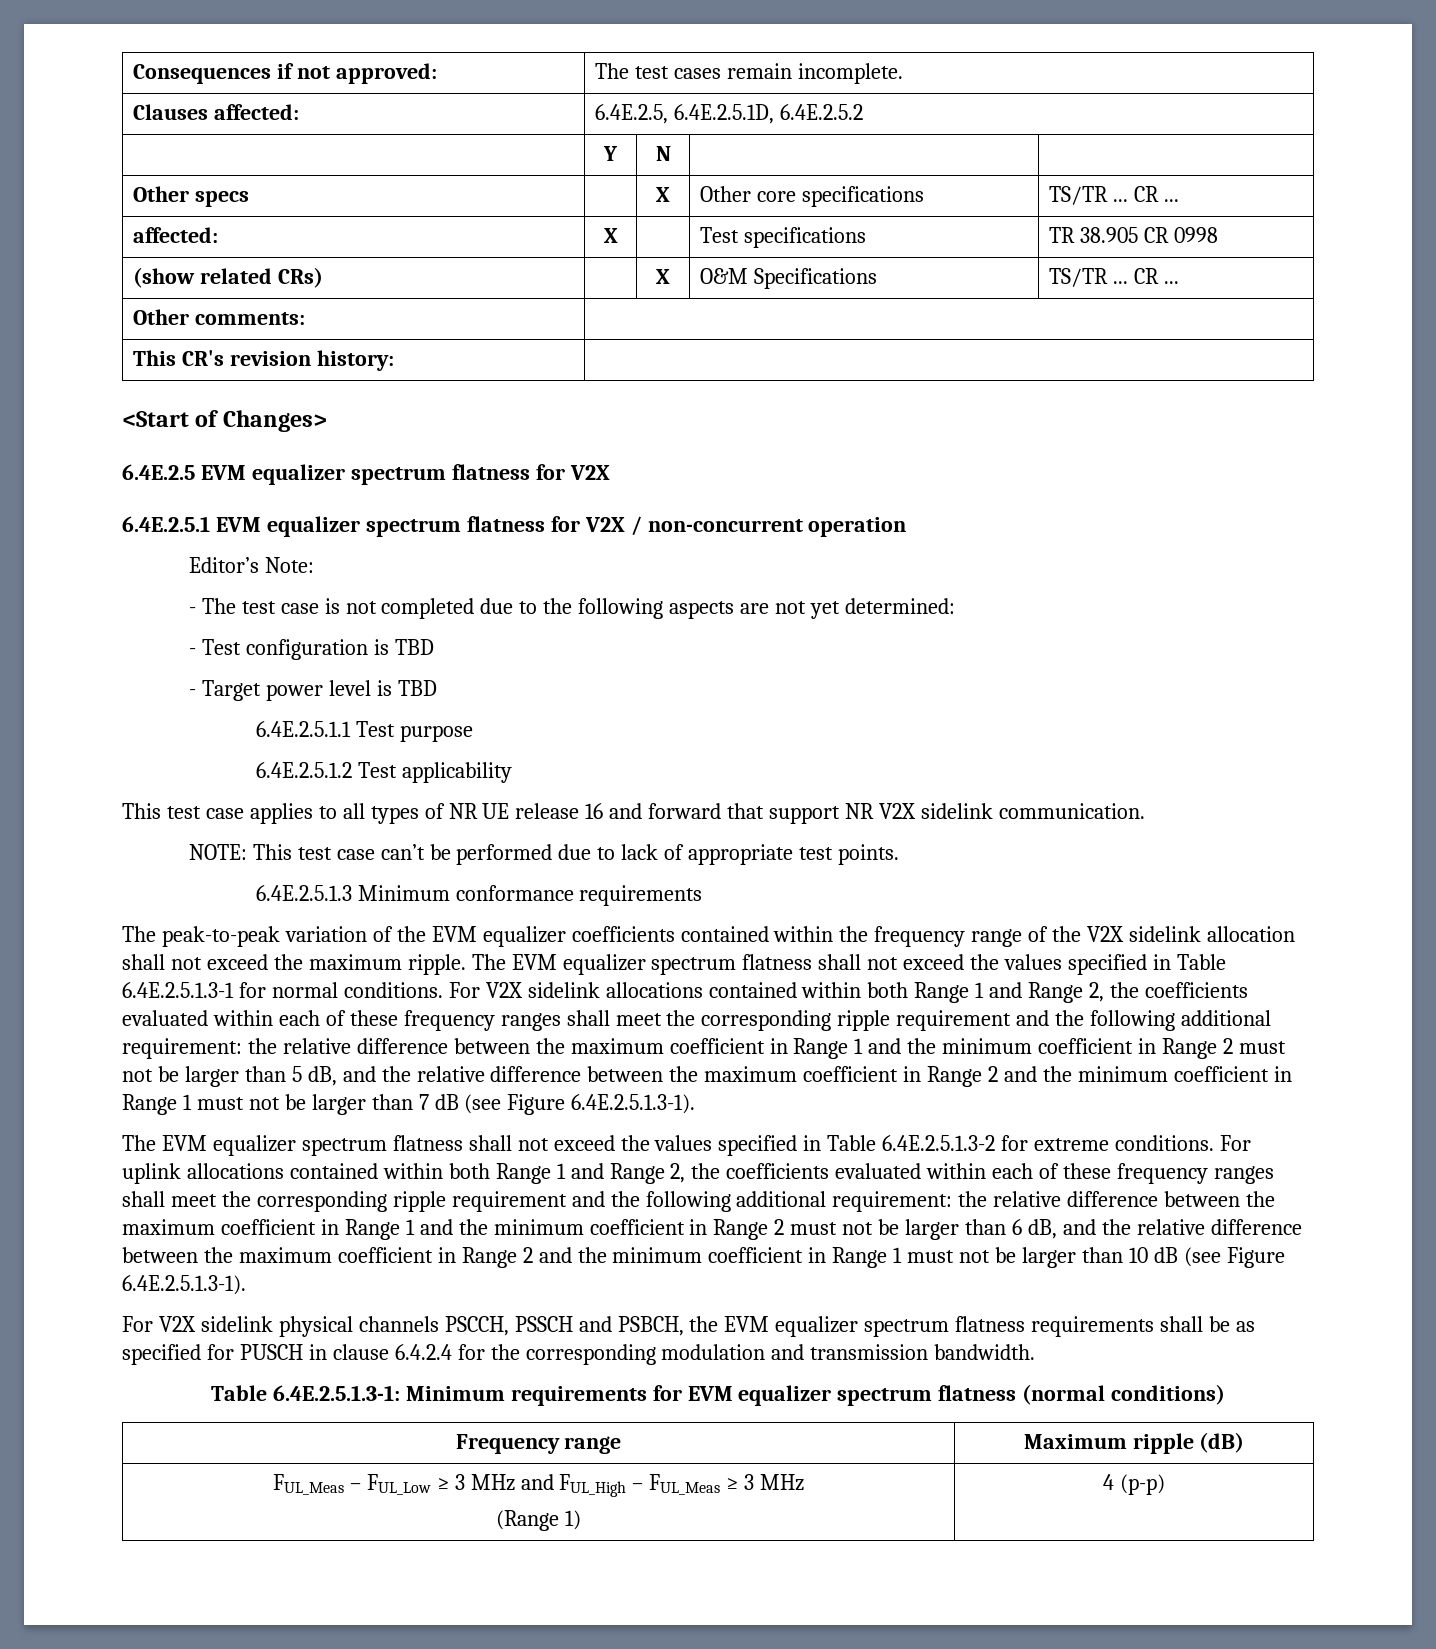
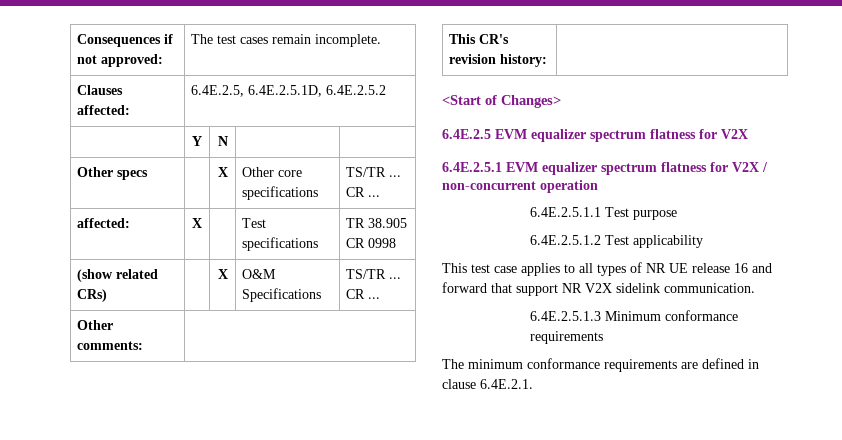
- Editor’s Note:
- - The test case is not completed due to the following aspects are not yet determined:
- - Test configuration is TBD
- - Target power level is TBD
- NOTE: This test case can’t be performed due to lack of appropriate test points.
- The peak-to-peak variation of the EVM equalizer coefficients contained within the frequency range of the V2X sidelink allocation shall not exceed the maximum ripple. The EVM equalizer spectrum flatness shall not exceed the values specified in Table 6.4E.2.5.1.3-1 for normal conditions. For V2X sidelink allocations contained within both Range 1 and Range 2, the coefficients evaluated within each of these frequency ranges shall meet the corresponding ripple requirement and the following additional requirement: the relative difference between the maximum coefficient in Range 1 and the minimum coefficient in Range 2 must not be larger than 5 dB, and the relative difference between the maximum coefficient in Range 2 and the minimum coefficient in Range 1 must not be larger than 7 dB (see Figure 6.4E.2.5.1.3-1).
- The EVM equalizer spectrum flatness shall not exceed the values specified in Table 6.4E.2.5.1.3-2 for extreme conditions. For uplink allocations contained within both Range 1 and Range 2, the coefficients evaluated within each of these frequency ranges shall meet the corresponding ripple requirement and the following additional requirement: the relative difference between the maximum coefficient in Range 1 and the minimum coefficient in Range 2 must not be larger than 6 dB, and the relative difference between the maximum coefficient in Range 2 and the minimum coefficient in Range 1 must not be larger than 10 dB (see Figure 6.4E.2.5.1.3-1).
- For V2X sidelink physical channels PSCCH, PSSCH and PSBCH, the EVM equalizer spectrum flatness requirements shall be as specified for PUSCH in clause 6.4.2.4 for the corresponding modulation and transmission bandwidth.
- Table 6.4E.2.5.1.3-1: Minimum requirements for EVM equalizer spectrum flatness (normal conditions)
- Frequency range | Maximum ripple (dB)
- FUL_Meas – FUL_Low ≥ 3 MHz and FUL_High – FUL_Meas ≥ 3 MHz
- (Range 1) | 4 (p-p)
+ The minimum conformance requirements are defined in clause 6.4E.2.1.

